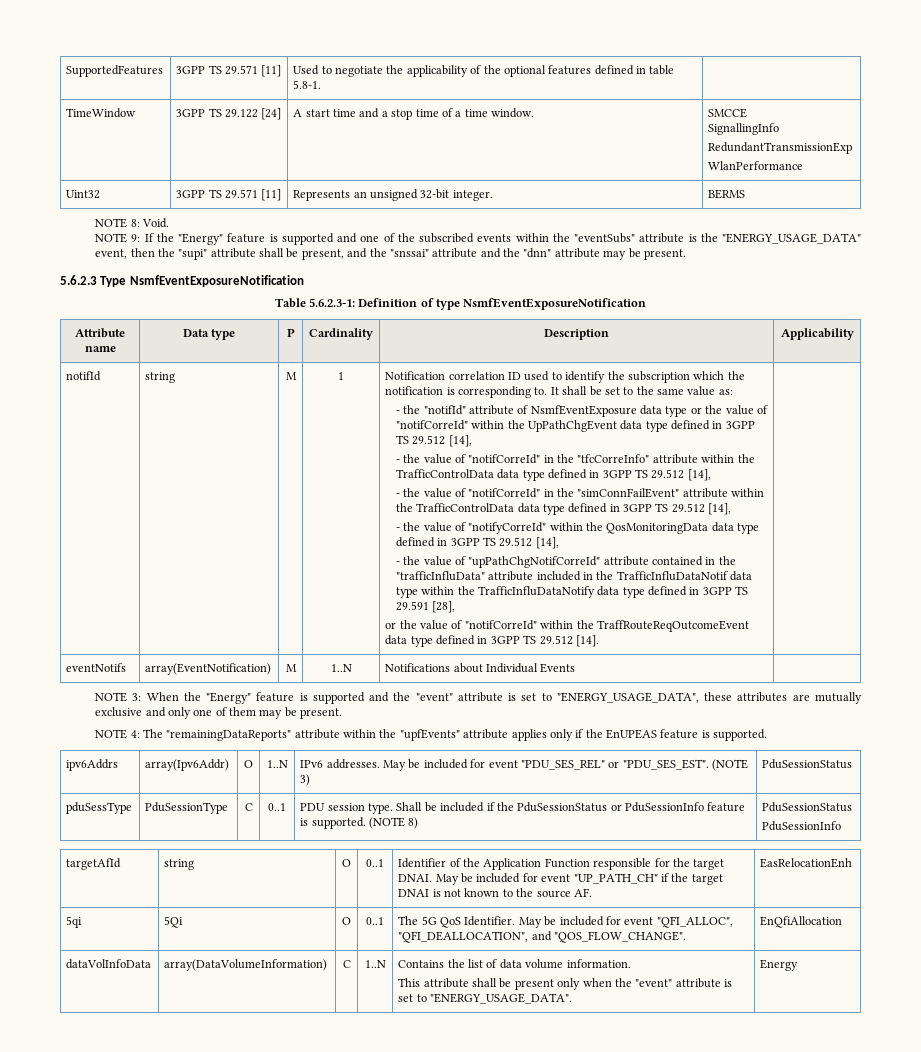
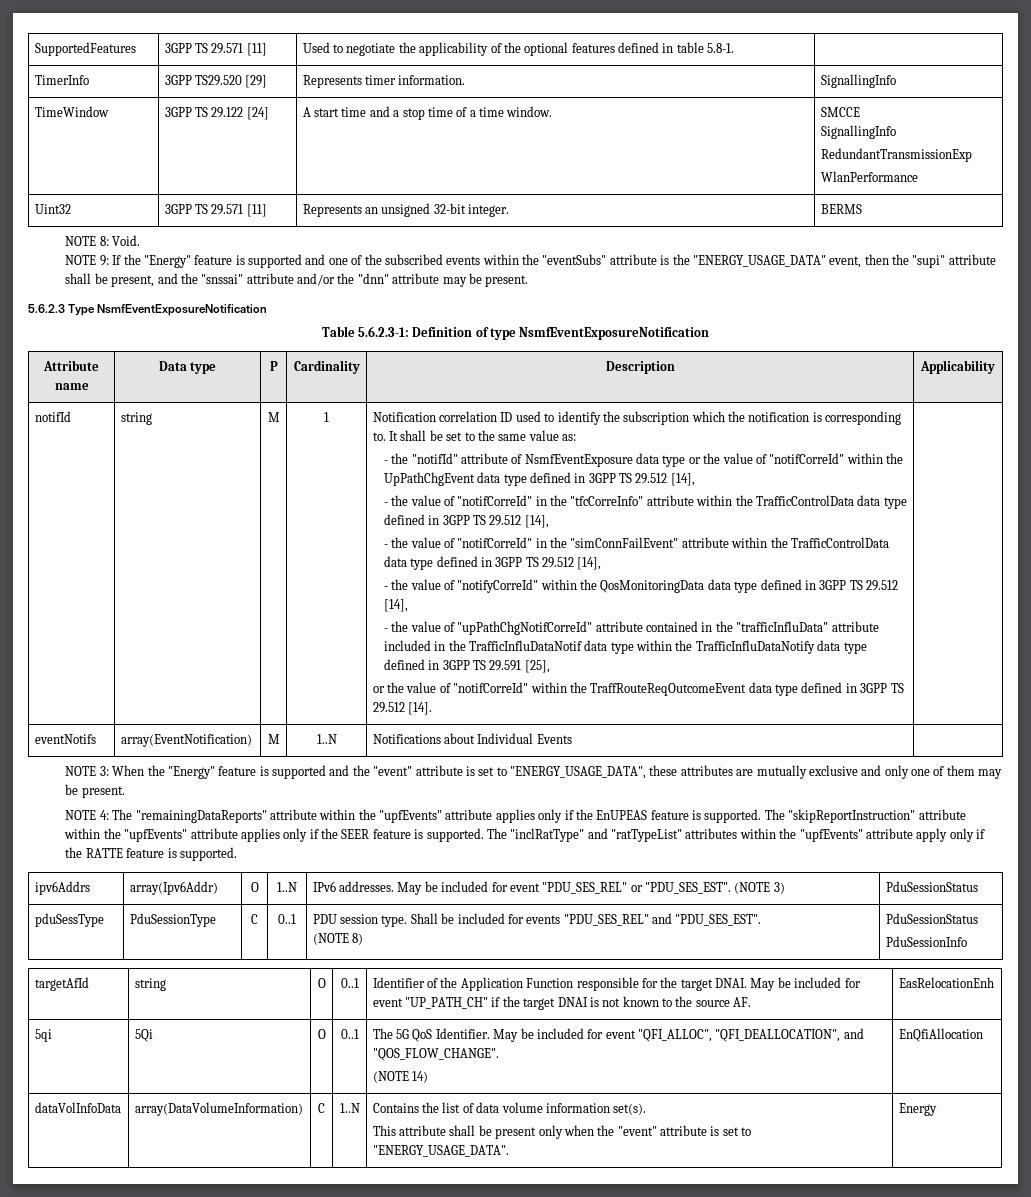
+ TimerInfo | 3GPP TS29.520 [29] | Represents timer information. | SignallingInfo
- NOTE 9: If the "Energy" feature is supported and one of the subscribed events within the "eventSubs" attribute is the "ENERGY_USAGE_DATA" event, then the "supi" attribute shall be present, and the "snssai" attribute and the "dnn" attribute may be present.
+ NOTE 9: If the "Energy" feature is supported and one of the subscribed events within the "eventSubs" attribute is the "ENERGY_USAGE_DATA" event, then the "supi" attribute shall be present, and the "snssai" attribute and/or the "dnn" attribute may be present.
- - the value of "upPathChgNotifCorreId" attribute contained in the "trafficInfluData" attribute included in the TrafficInfluDataNotif data type within the TrafficInfluDataNotify data type defined in 3GPP TS 29.591 [28],
+ - the value of "upPathChgNotifCorreId" attribute contained in the "trafficInfluData" attribute included in the TrafficInfluDataNotif data type within the TrafficInfluDataNotify data type defined in 3GPP TS 29.591 [25],
+ The "skipReportInstruction" attribute within the "upfEvents" attribute applies only if the SEER feature is supported. The "inclRatType" and "ratTypeList" attributes within the "upfEvents" attribute apply only if the RATTE feature is supported.
- pduSessType | PduSessionType | C | 0..1 | PDU session type. Shall be included if the PduSessionStatus or PduSessionInfo feature is supported. (NOTE 8) | PduSessionStatus
+ pduSessType | PduSessionType | C | 0..1 | PDU session type. Shall be included for events "PDU_SES_REL" and "PDU_SES_EST".
+ (NOTE 8) | PduSessionStatus
- 5qi | 5Qi | O | 0..1 | The 5G QoS Identifier. May be included for event "QFI_ALLOC", "QFI_DEALLOCATION", and "QOS_FLOW_CHANGE". | EnQfiAllocation
+ 5qi | 5Qi | O | 0..1 | The 5G QoS Identifier. May be included for event "QFI_ALLOC", "QFI_DEALLOCATION", and "QOS_FLOW_CHANGE".
+ (NOTE 14) | EnQfiAllocation
- dataVolInfoData | array(DataVolumeInformation) | C | 1..N | Contains the list of data volume information.
+ dataVolInfoData | array(DataVolumeInformation) | C | 1..N | Contains the list of data volume information set(s).

